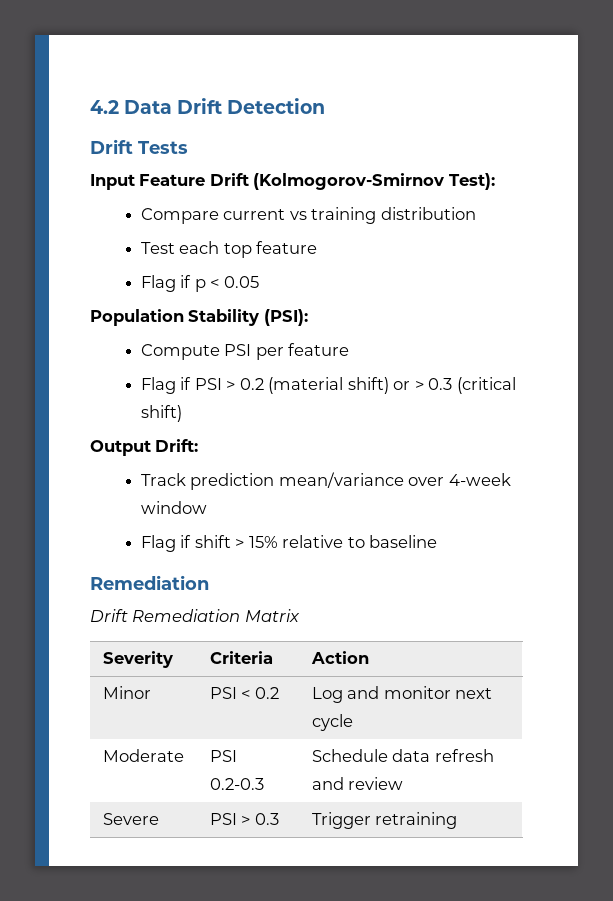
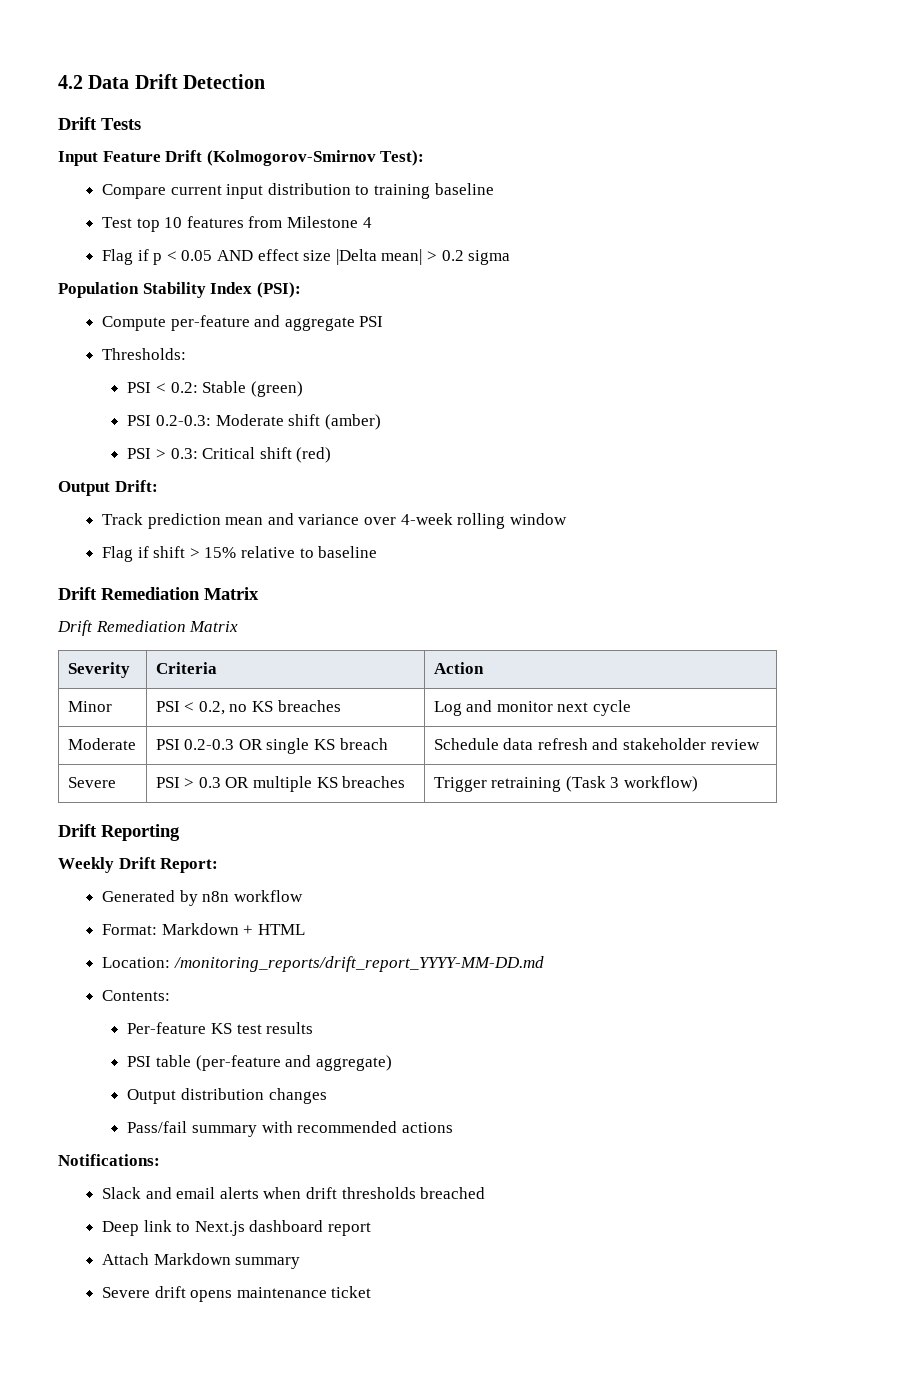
- Compare current vs training distribution
- Test each top feature
+ Compare current input distribution to training baseline
+ Test top 10 features from Milestone 4
- Flag if p < 0.05
+ Flag if p < 0.05 AND effect size |Delta mean| > 0.2 sigma
- Population Stability (PSI):
+ Population Stability Index (PSI):
- Compute PSI per feature
- Flag if PSI > 0.2 (material shift) or > 0.3 (critical shift)
+ Compute per-feature and aggregate PSI
+ Thresholds:
+ PSI < 0.2: Stable (green)
+ PSI 0.2-0.3: Moderate shift (amber)
+ PSI > 0.3: Critical shift (red)
- Track prediction mean/variance over 4-week window
+ Track prediction mean and variance over 4-week rolling window
  Flag if shift > 15% relative to baseline
- Remediation
+ Drift Remediation Matrix
- Minor | PSI < 0.2 | Log and monitor next cycle
+ Minor | PSI < 0.2, no KS breaches | Log and monitor next cycle
- Moderate | PSI 0.2-0.3 | Schedule data refresh and review
+ Moderate | PSI 0.2-0.3 OR single KS breach | Schedule data refresh and stakeholder review
- Severe | PSI > 0.3 | Trigger retraining
+ Severe | PSI > 0.3 OR multiple KS breaches | Trigger retraining (Task 3 workflow)
+ Drift Reporting
+ Weekly Drift Report:
+ Generated by n8n workflow
+ Format: Markdown + HTML
+ Location: /monitoring_reports/drift_report_YYYY-MM-DD.md
+ Contents:
+ Per-feature KS test results
+ PSI table (per-feature and aggregate)
+ Output distribution changes
+ Pass/fail summary with recommended actions
+ Notifications:
+ Slack and email alerts when drift thresholds breached
+ Deep link to Next.js dashboard report
+ Attach Markdown summary
+ Severe drift opens maintenance ticket

